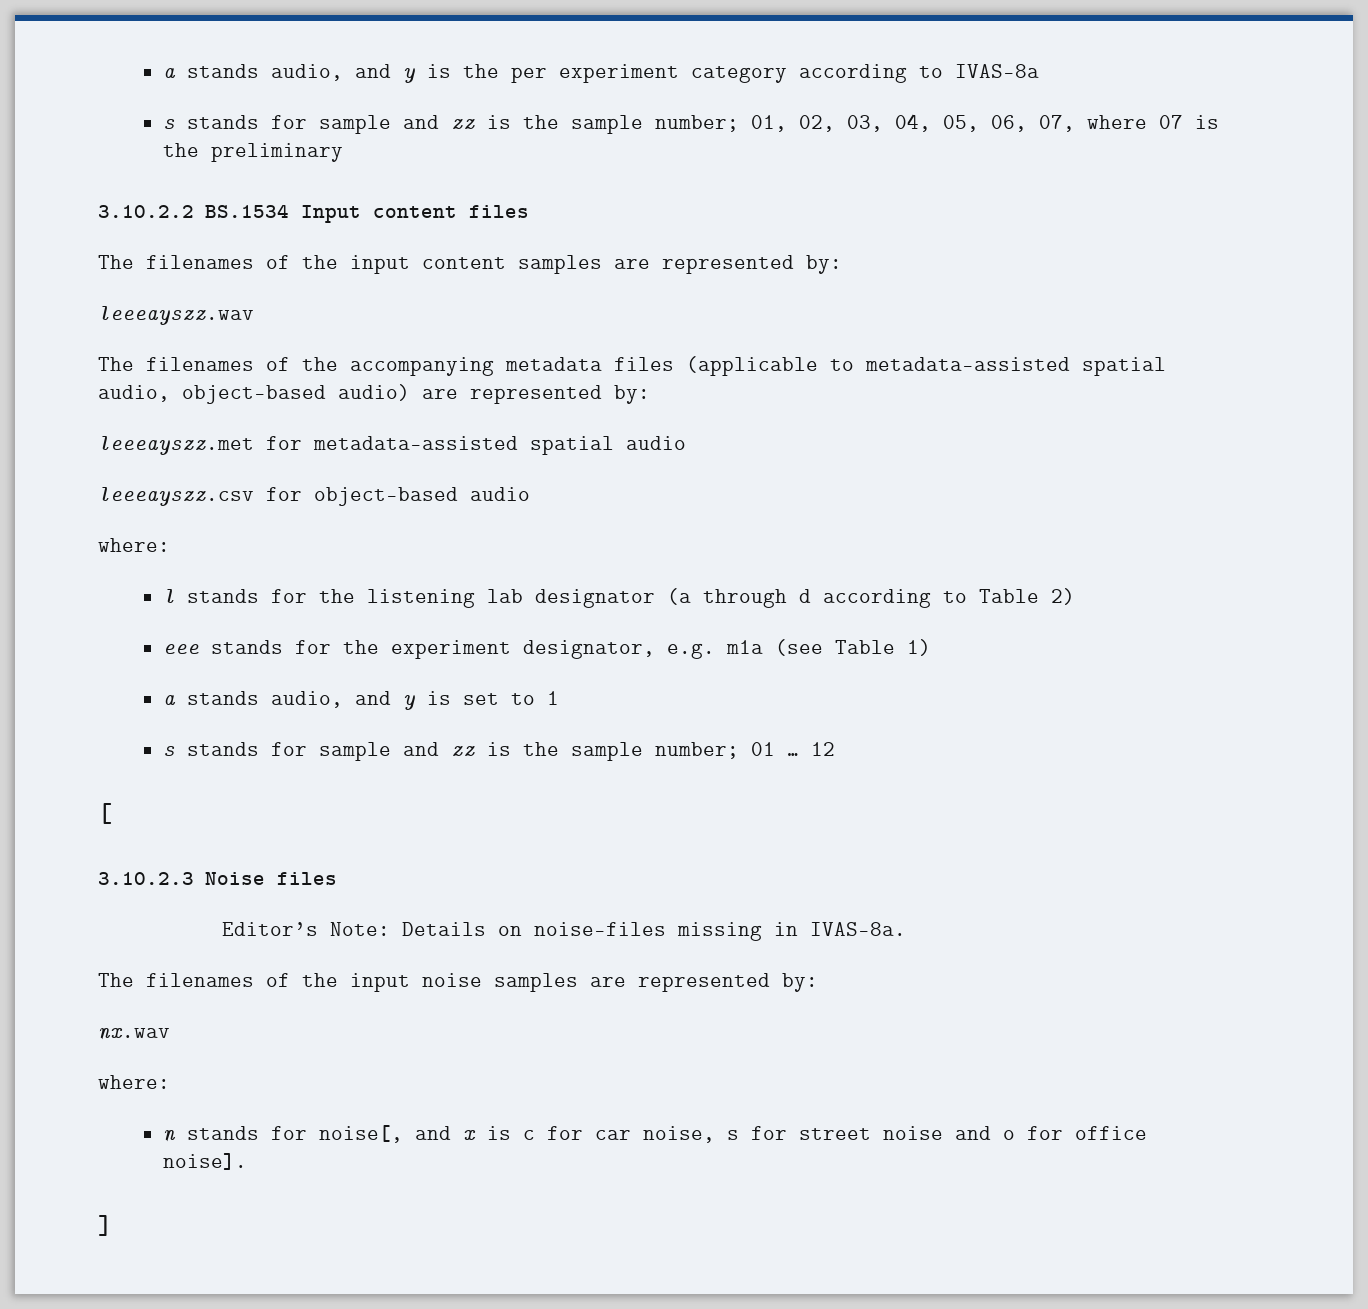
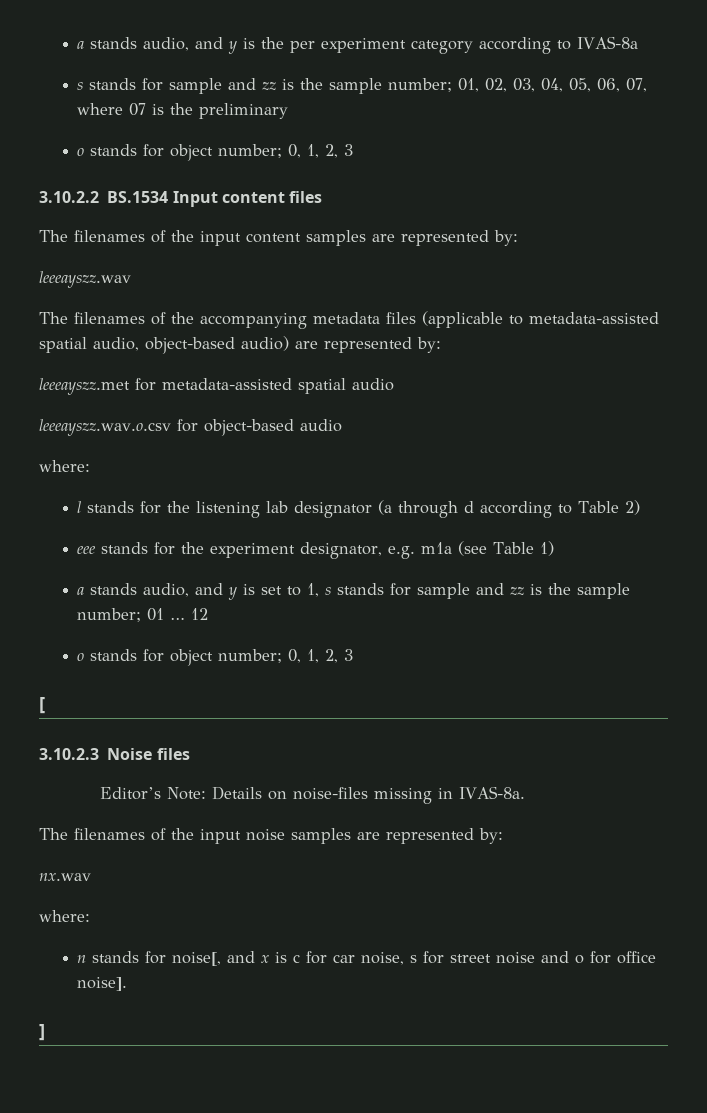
  s stands for sample and zz is the sample number; 01, 02, 03, 04, 05, 06, 07, where 07 is the preliminary
+ o stands for object number; 0, 1, 2, 3
- leeeayszz.csv for object-based audio
+ leeeayszz.wav.o.csv for object-based audio
- a stands audio, and y is set to 1
- s stands for sample and zz is the sample number; 01 …
+ a stands audio, and y is set to 1, s stands for sample and zz is the sample number; 01 …
  12
+ o stands for object number; 0, 1, 2, 3

